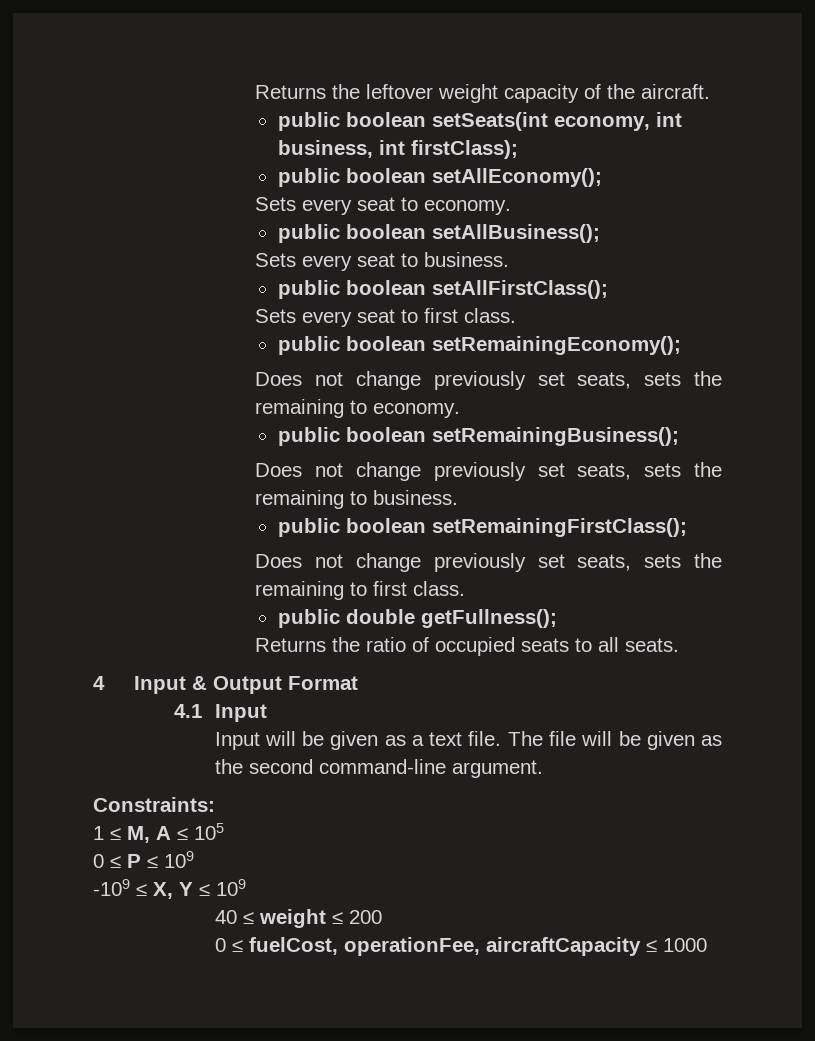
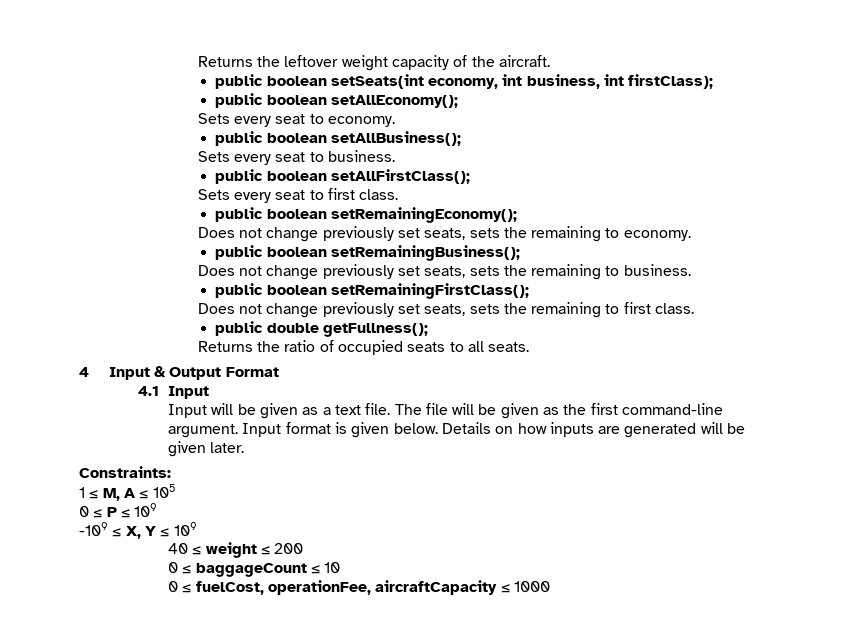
- The file will be given as the second command-line argument.
+ The file will be given as the first command-line argument. Input format is given below. Details on how inputs are generated will be given later.
+ 0 ≤ baggageCount ≤ 10

